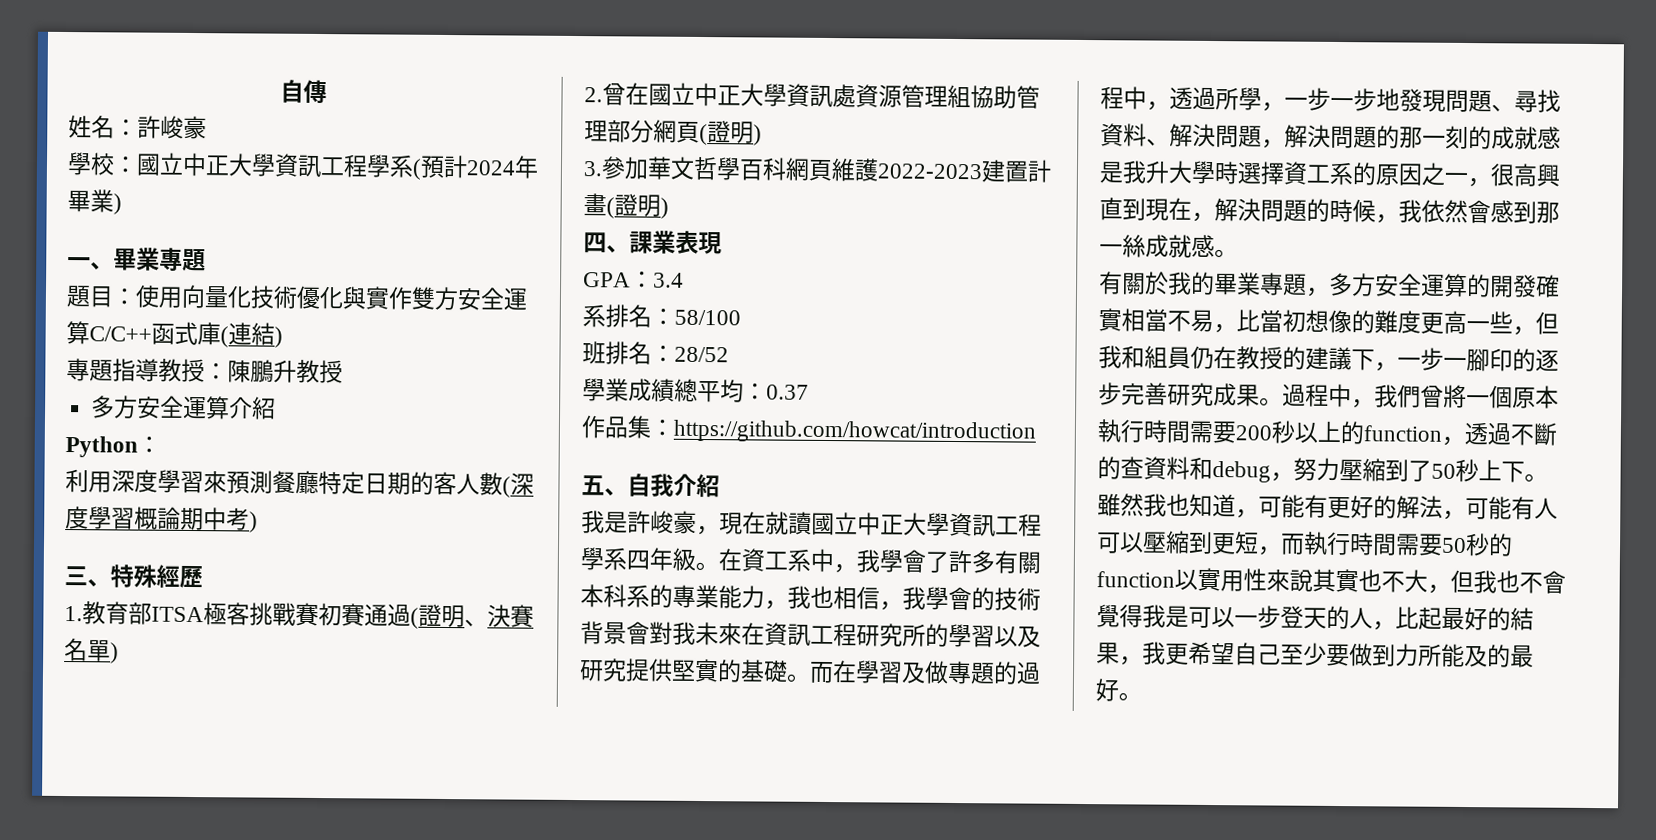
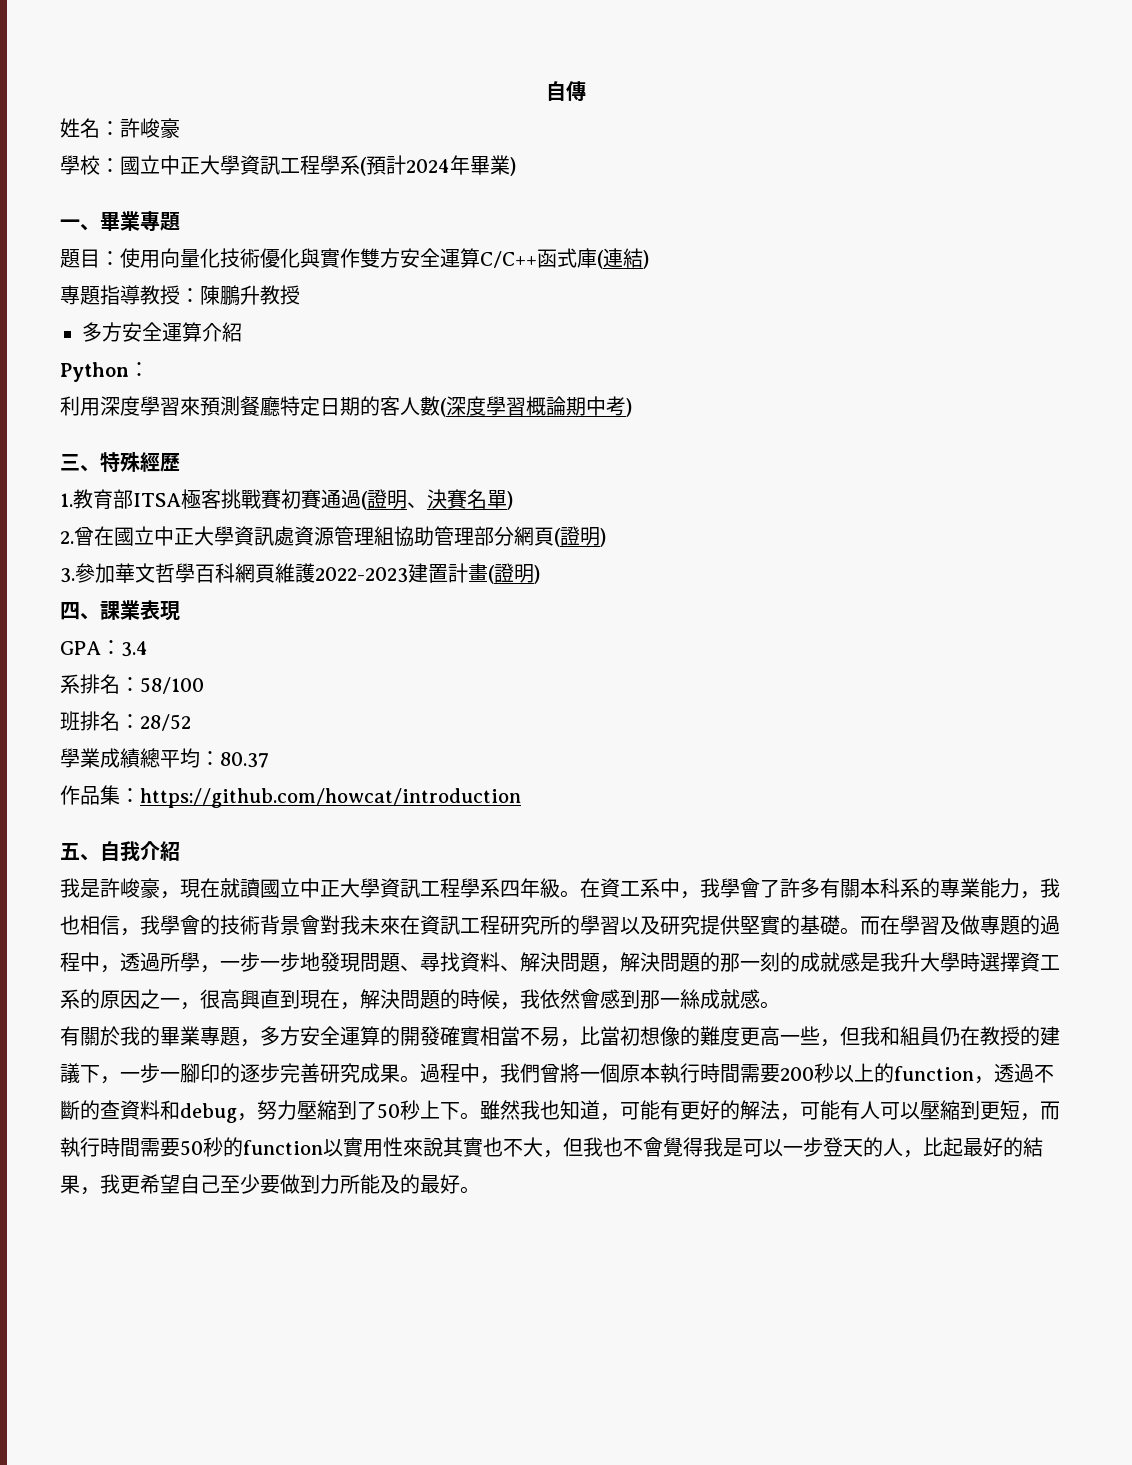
- 學業成績總平均：0.37
+ 學業成績總平均：80.37

